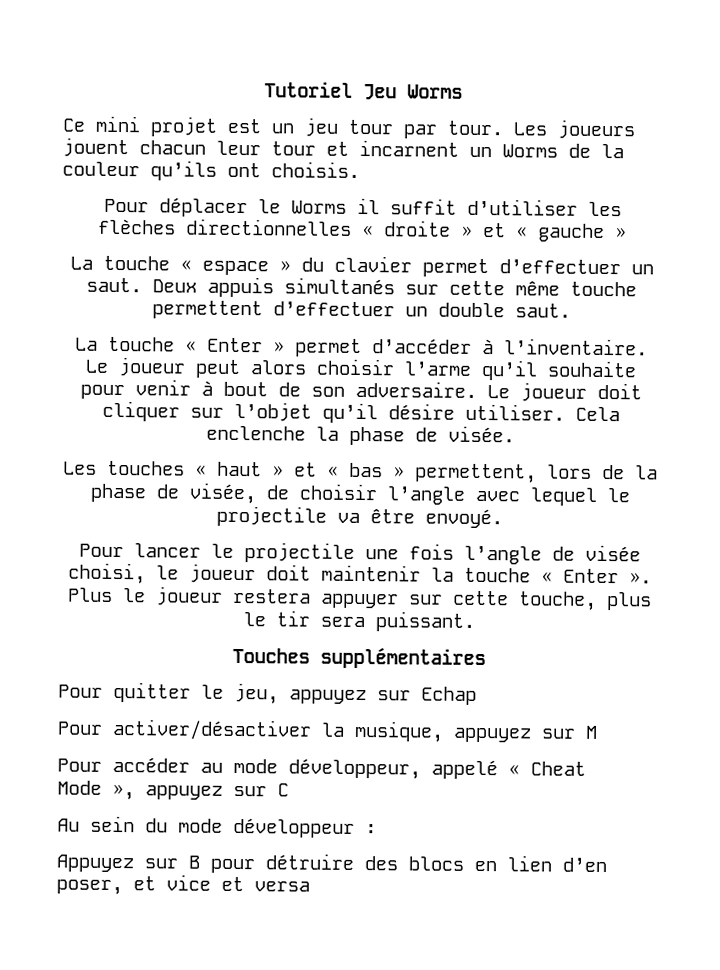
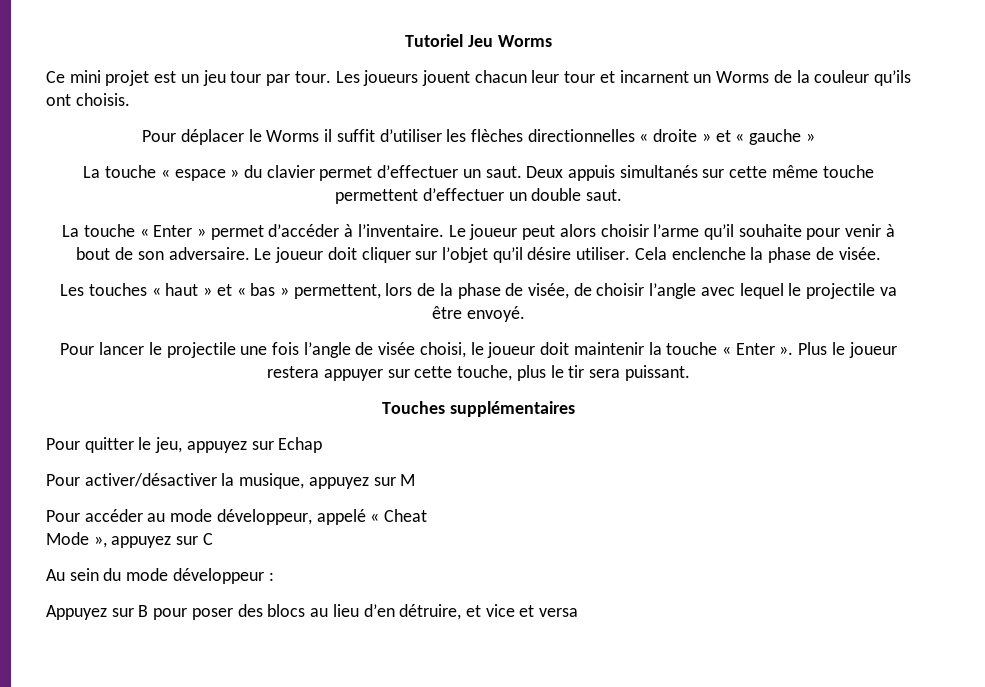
- Appuyez sur B pour détruire des blocs en lien d’en poser, et vice et versa
+ Appuyez sur B pour poser des blocs au lieu d’en détruire, et vice et versa

